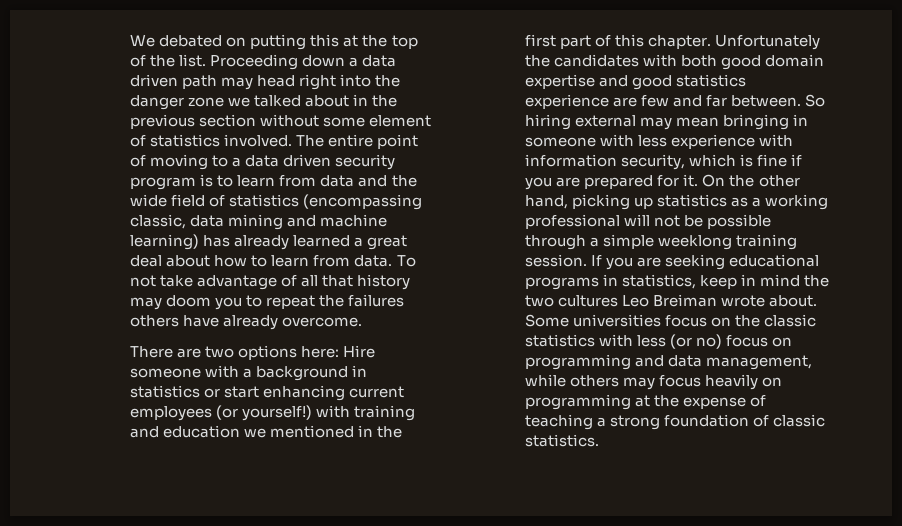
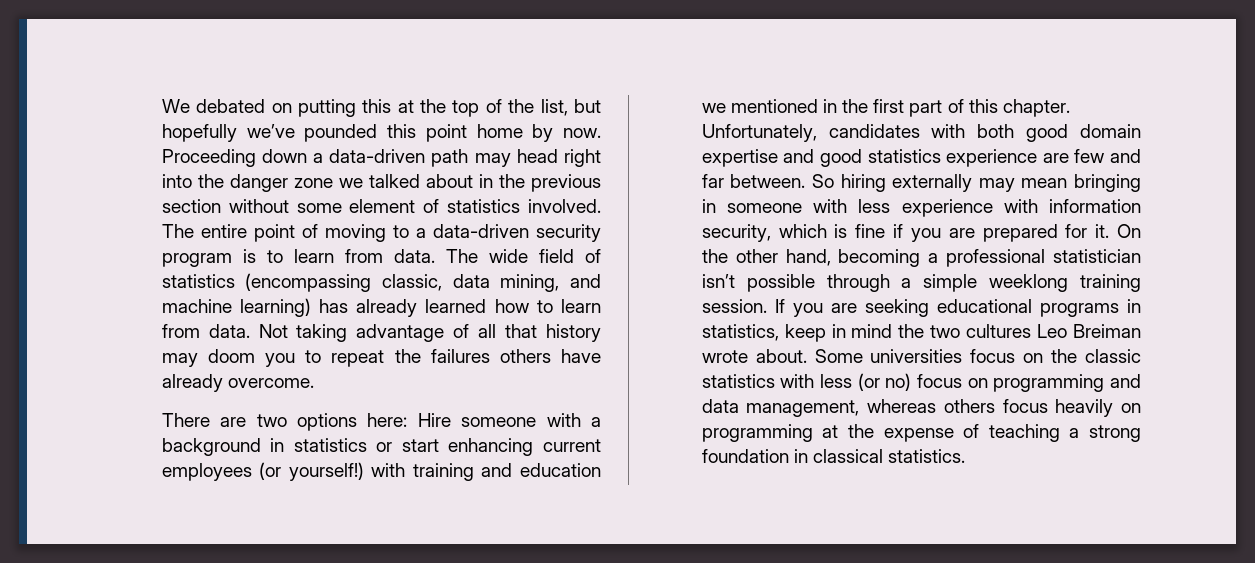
- We debated on putting this at the top of the list.
+ We debated on putting this at the top of the list, but hopefully we’ve pounded this point home by now.
- Proceeding down a data driven path may head right into the danger zone we talked about in the previous section without some element of statistics involved.
+ Proceeding down a data-driven path may head right into the danger zone we talked about in the previous section without some element of statistics involved.
- The entire point of moving to a data driven security program is to learn from data and the wide field of statistics (encompassing classic, data mining and machine learning) has already learned a great deal about how to learn from data.
+ The entire point of moving to a data-driven security program is to learn from data. The wide field of statistics (encompassing classic, data mining, and machine learning) has already learned how to learn from data.
- To not take advantage of all that history may doom you to repeat the failures others have already overcome.
+ Not taking advantage of all that history may doom you to repeat the failures others have already overcome.
- Unfortunately the candidates with both good domain expertise and good statistics experience are few and far between.
+ Unfortunately, candidates with both good domain expertise and good statistics experience are few and far between.
- So hiring external may mean bringing in someone with less experience with information security, which is fine if you are prepared for it.
+ So hiring externally may mean bringing in someone with less experience with information security, which is fine if you are prepared for it.
- On the other hand, picking up statistics as a working professional will not be possible through a simple weeklong training session.
+ On the other hand, becoming a professional statistician isn’t possible through a simple weeklong training session.
- Some universities focus on the classic statistics with less (or no) focus on programming and data management, while others may focus heavily on programming at the expense of teaching a strong foundation of classic statistics.
+ Some universities focus on the classic statistics with less (or no) focus on programming and data management, whereas others focus heavily on programming at the expense of teaching a strong foundation in classical statistics.

